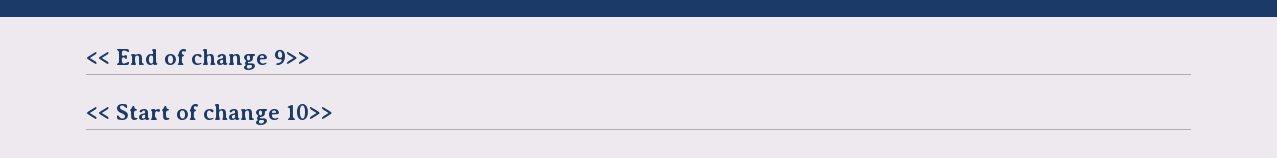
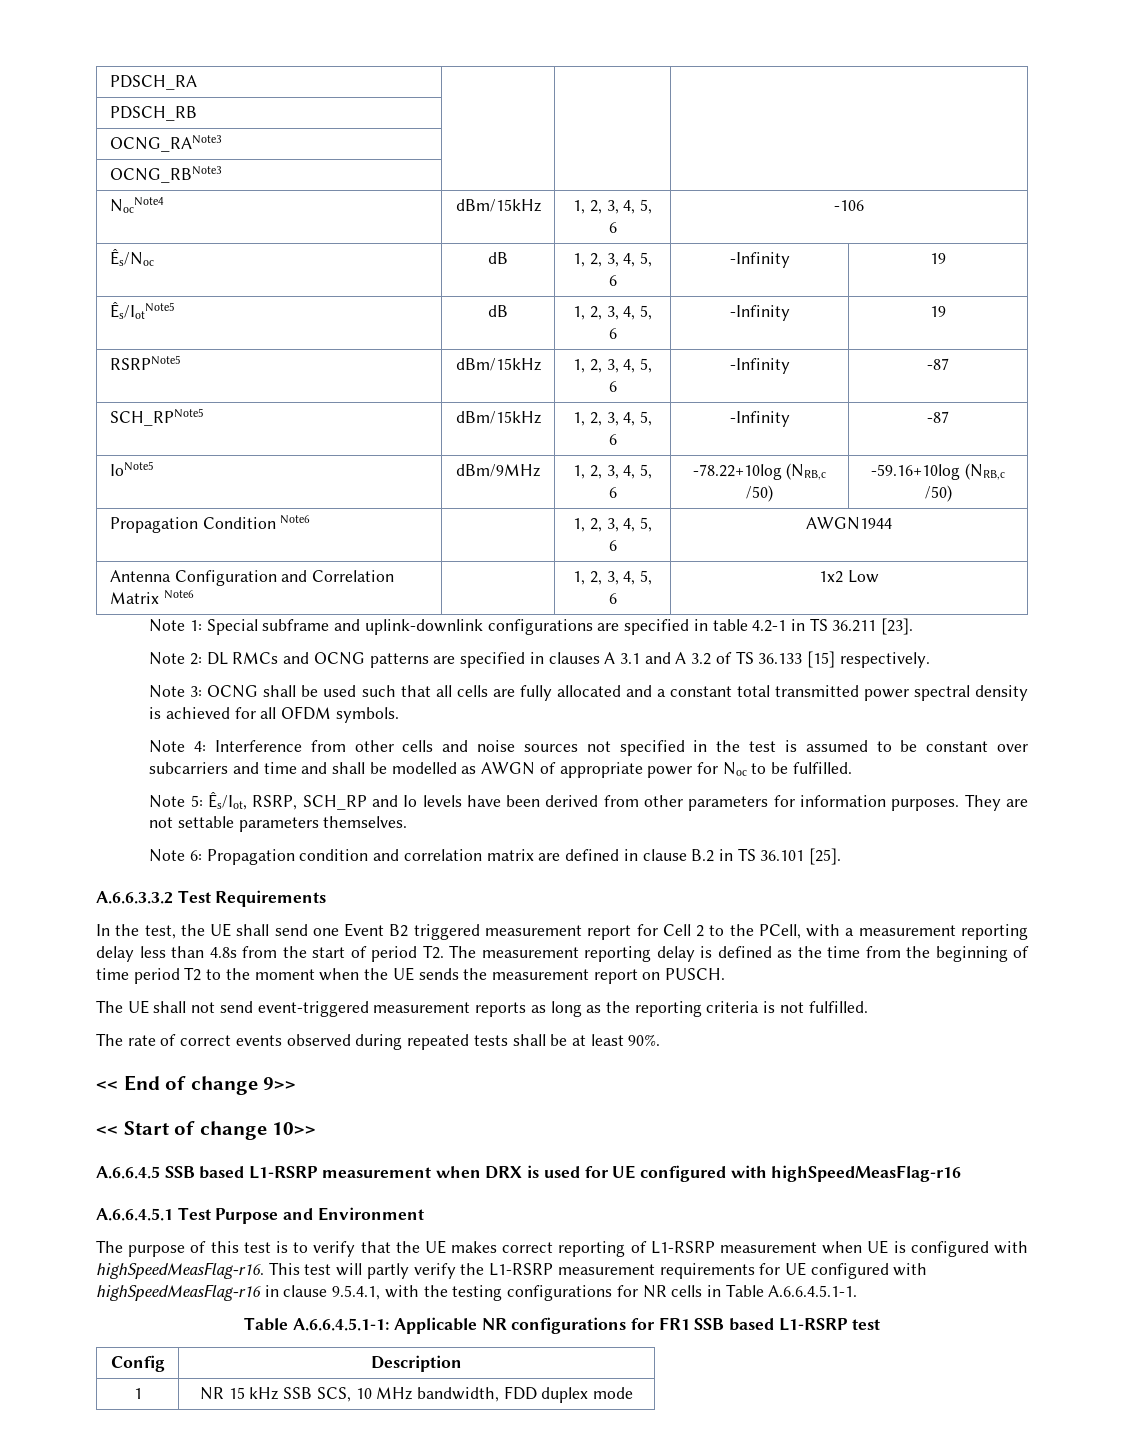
+ PDSCH_RA | | |
+ PDSCH_RB | | |
+ OCNG_RANote3 | | |
+ OCNG_RBNote3 | | |
+ NocNote4 | dBm/15kHz | 1, 2, 3, 4, 5, 6 | -106
+ Ês/Noc | dB | 1, 2, 3, 4, 5, 6 | -Infinity | 19
+ Ês/IotNote5 | dB | 1, 2, 3, 4, 5, 6 | -Infinity | 19
+ RSRPNote5 | dBm/15kHz | 1, 2, 3, 4, 5, 6 | -Infinity | -87
+ SCH_RPNote5 | dBm/15kHz | 1, 2, 3, 4, 5, 6 | -Infinity | -87
+ IoNote5 | dBm/9MHz | 1, 2, 3, 4, 5, 6 | -78.22+10log (NRB,c /50) | -59.16+10log (NRB,c /50)
+ Propagation Condition Note6 | | 1, 2, 3, 4, 5, 6 | AWGN1944
+ Antenna Configuration and Correlation Matrix Note6 | | 1, 2, 3, 4, 5, 6 | 1x2 Low
+ Note 1: Special subframe and uplink-downlink configurations are specified in table 4.2-1 in TS 36.211 [23].
+ Note 2: DL RMCs and OCNG patterns are specified in clauses A 3.1 and A 3.2 of TS 36.133 [15] respectively.
+ Note 3: OCNG shall be used such that all cells are fully allocated and a constant total transmitted power spectral density is achieved for all OFDM symbols.
+ Note 4: Interference from other cells and noise sources not specified in the test is assumed to be constant over subcarriers and time and shall be modelled as AWGN of appropriate power for Noc to be fulfilled.
+ Note 5: Ês/Iot, RSRP, SCH_RP and Io levels have been derived from other parameters for information purposes. They are not settable parameters themselves.
+ Note 6: Propagation condition and correlation matrix are defined in clause B.2 in TS 36.101 [25].
+ A.6.6.3.3.2 Test Requirements
+ In the test, the UE shall send one Event B2 triggered measurement report for Cell 2 to the PCell, with a measurement reporting delay less than 4.8s from the start of period T2. The measurement reporting delay is defined as the time from the beginning of time period T2 to the moment when the UE sends the measurement report on PUSCH.
+ The UE shall not send event-triggered measurement reports as long as the reporting criteria is not fulfilled.
+ The rate of correct events observed during repeated tests shall be at least 90%.
+ A.6.6.4.5 SSB based L1-RSRP measurement when DRX is used for UE configured with highSpeedMeasFlag-r16
+ A.6.6.4.5.1 Test Purpose and Environment
+ The purpose of this test is to verify that the UE makes correct reporting of L1-RSRP measurement when UE is configured with highSpeedMeasFlag-r16. This test will partly verify the L1-RSRP measurement requirements for UE configured with highSpeedMeasFlag-r16 in clause 9.5.4.1, with the testing configurations for NR cells in Table A.6.6.4.5.1-1.
+ Table A.6.6.4.5.1-1: Applicable NR configurations for FR1 SSB based L1-RSRP test
+ Config | Description
+ 1 | NR 15 kHz SSB SCS, 10 MHz bandwidth, FDD duplex mode

